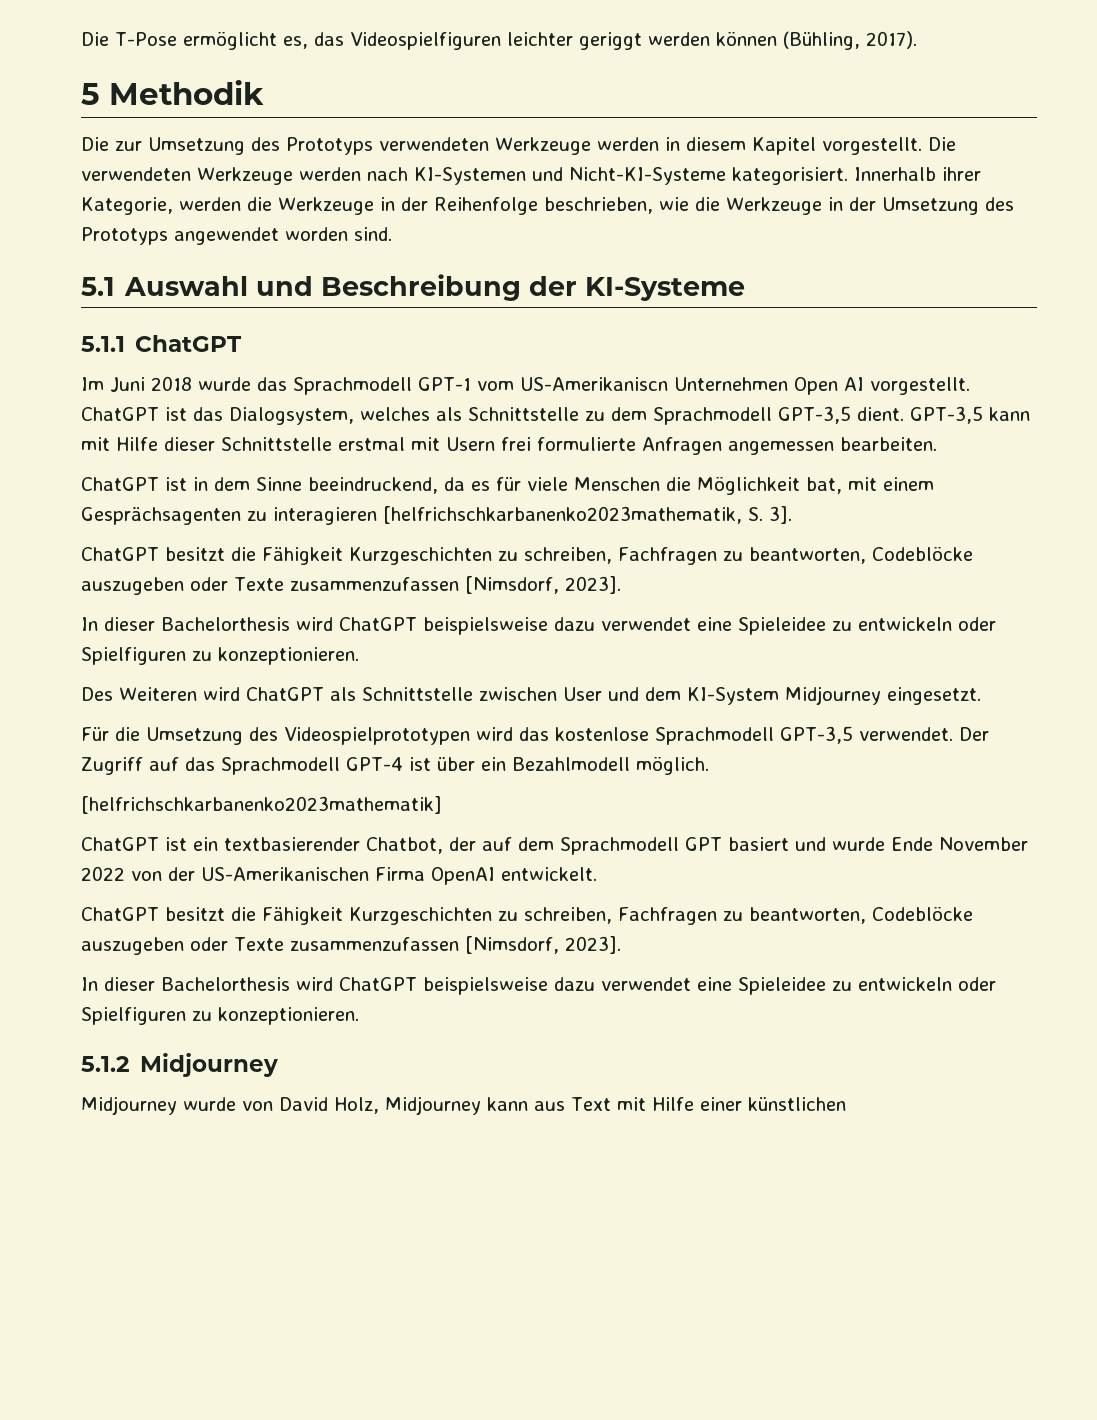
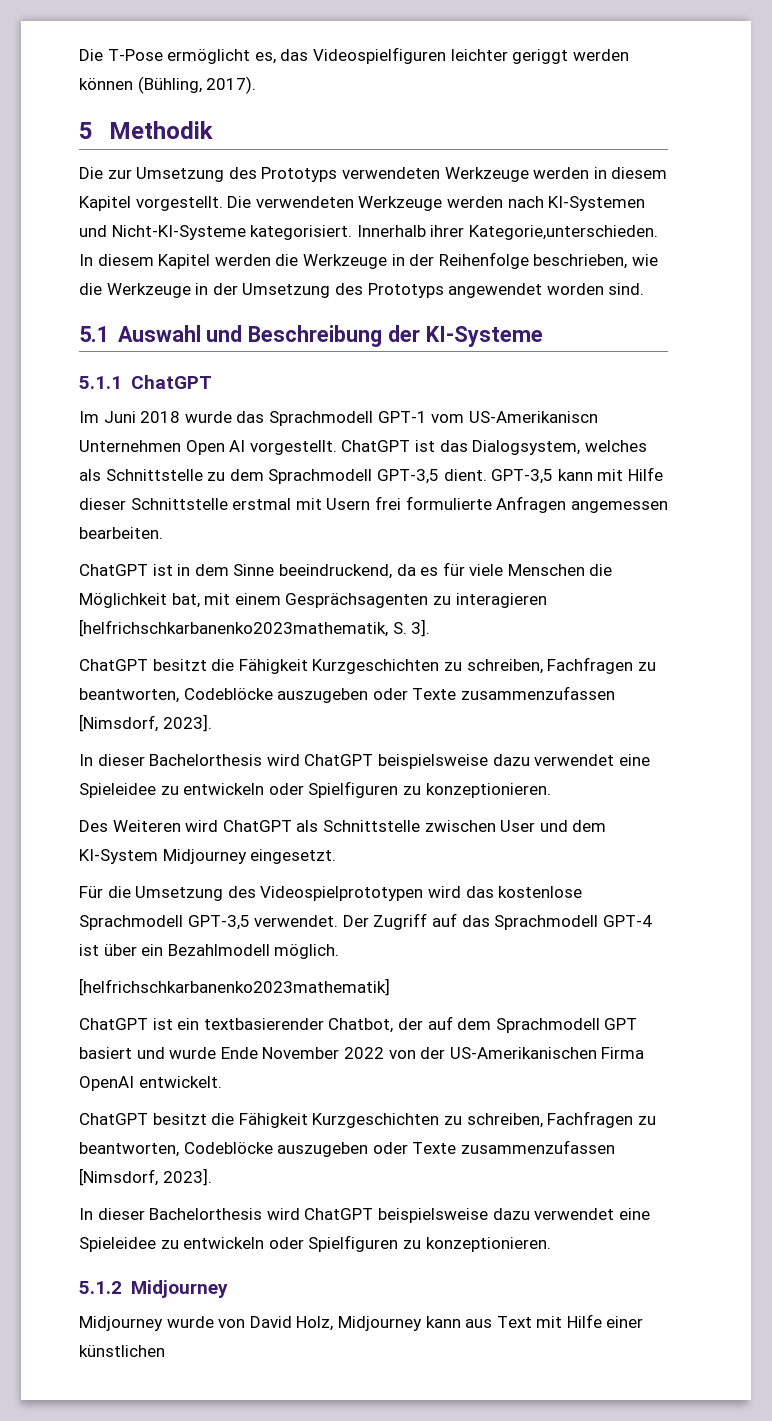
- Innerhalb ihrer Kategorie, werden die Werkzeuge in der Reihenfolge beschrieben, wie die Werkzeuge in der Umsetzung des Prototyps angewendet worden sind.
+ Innerhalb ihrer Kategorie,unterschieden. In diesem Kapitel werden die Werkzeuge in der Reihenfolge beschrieben, wie die Werkzeuge in der Umsetzung des Prototyps angewendet worden sind.

